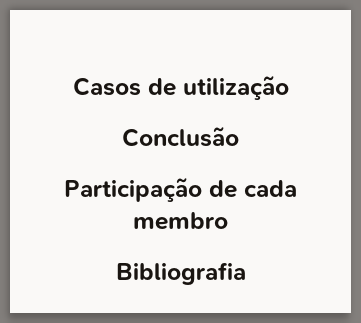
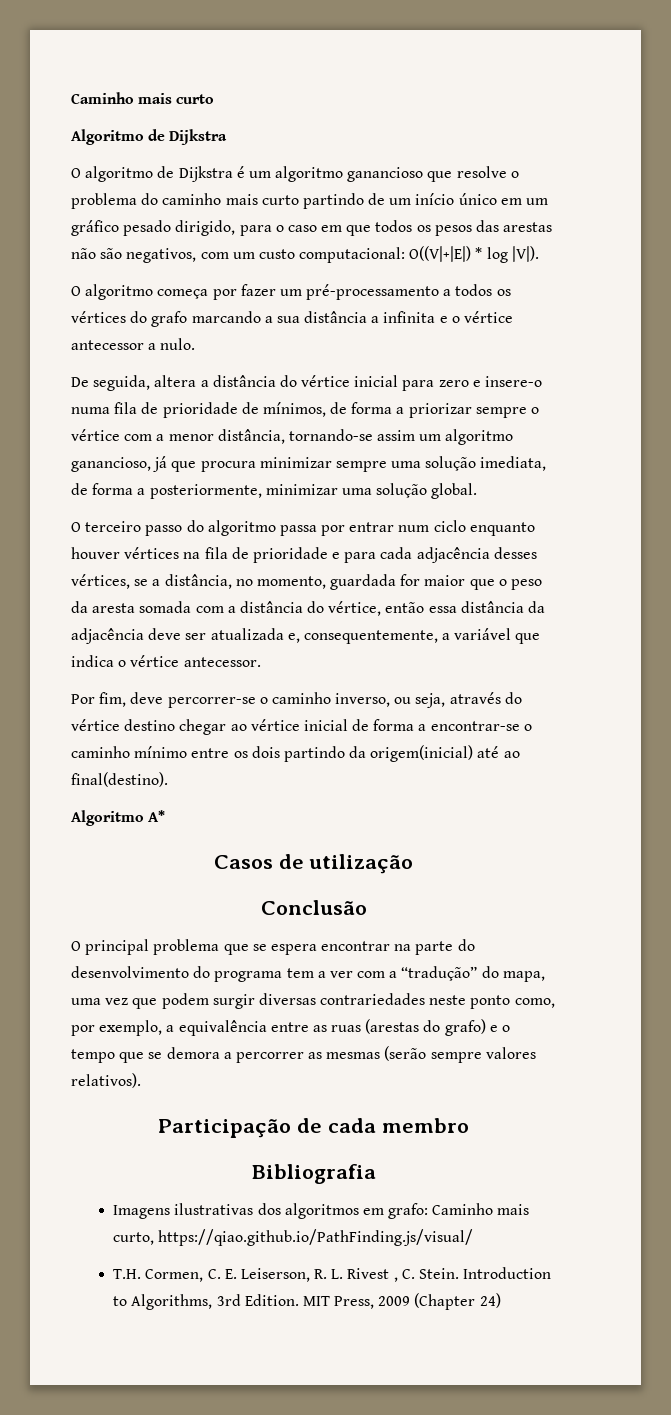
+ Caminho mais curto
+ Algoritmo de Dijkstra
+ O algoritmo de Dijkstra é um algoritmo ganancioso que resolve o problema do caminho mais curto partindo de um início único em um gráfico pesado dirigido, para o caso em que todos os pesos das arestas não são negativos, com um custo computacional: O((V|+|E|) * log |V|).
+ O algoritmo começa por fazer um pré-processamento a todos os vértices do grafo marcando a sua distância a infinita e o vértice antecessor a nulo.
+ De seguida, altera a distância do vértice inicial para zero e insere-o numa fila de prioridade de mínimos, de forma a priorizar sempre o vértice com a menor distância, tornando-se assim um algoritmo ganancioso, já que procura minimizar sempre uma solução imediata, de forma a posteriormente, minimizar uma solução global.
+ O terceiro passo do algoritmo passa por entrar num ciclo enquanto houver vértices na fila de prioridade e para cada adjacência desses vértices, se a distância, no momento, guardada for maior que o peso da aresta somada com a distância do vértice, então essa distância da adjacência deve ser atualizada e, consequentemente, a variável que indica o vértice antecessor.
+ Por fim, deve percorrer-se o caminho inverso, ou seja, através do vértice destino chegar ao vértice inicial de forma a encontrar-se o caminho mínimo entre os dois partindo da origem(inicial) até ao final(destino).
+ Algoritmo A*
  Casos de utilização
  Conclusão
+ O principal problema que se espera encontrar na parte do desenvolvimento do programa tem a ver com a “tradução” do mapa, uma vez que podem surgir diversas contrariedades neste ponto como, por exemplo, a equivalência entre as ruas (arestas do grafo) e o tempo que se demora a percorrer as mesmas (serão sempre valores relativos).
+ Imagens ilustrativas dos algoritmos em grafo: Caminho mais curto, https://qiao.github.io/PathFinding.js/visual/
+ T.H. Cormen, C. E. Leiserson, R. L. Rivest , C. Stein. Introduction to Algorithms, 3rd Edition. MIT Press, 2009 (Chapter 24)

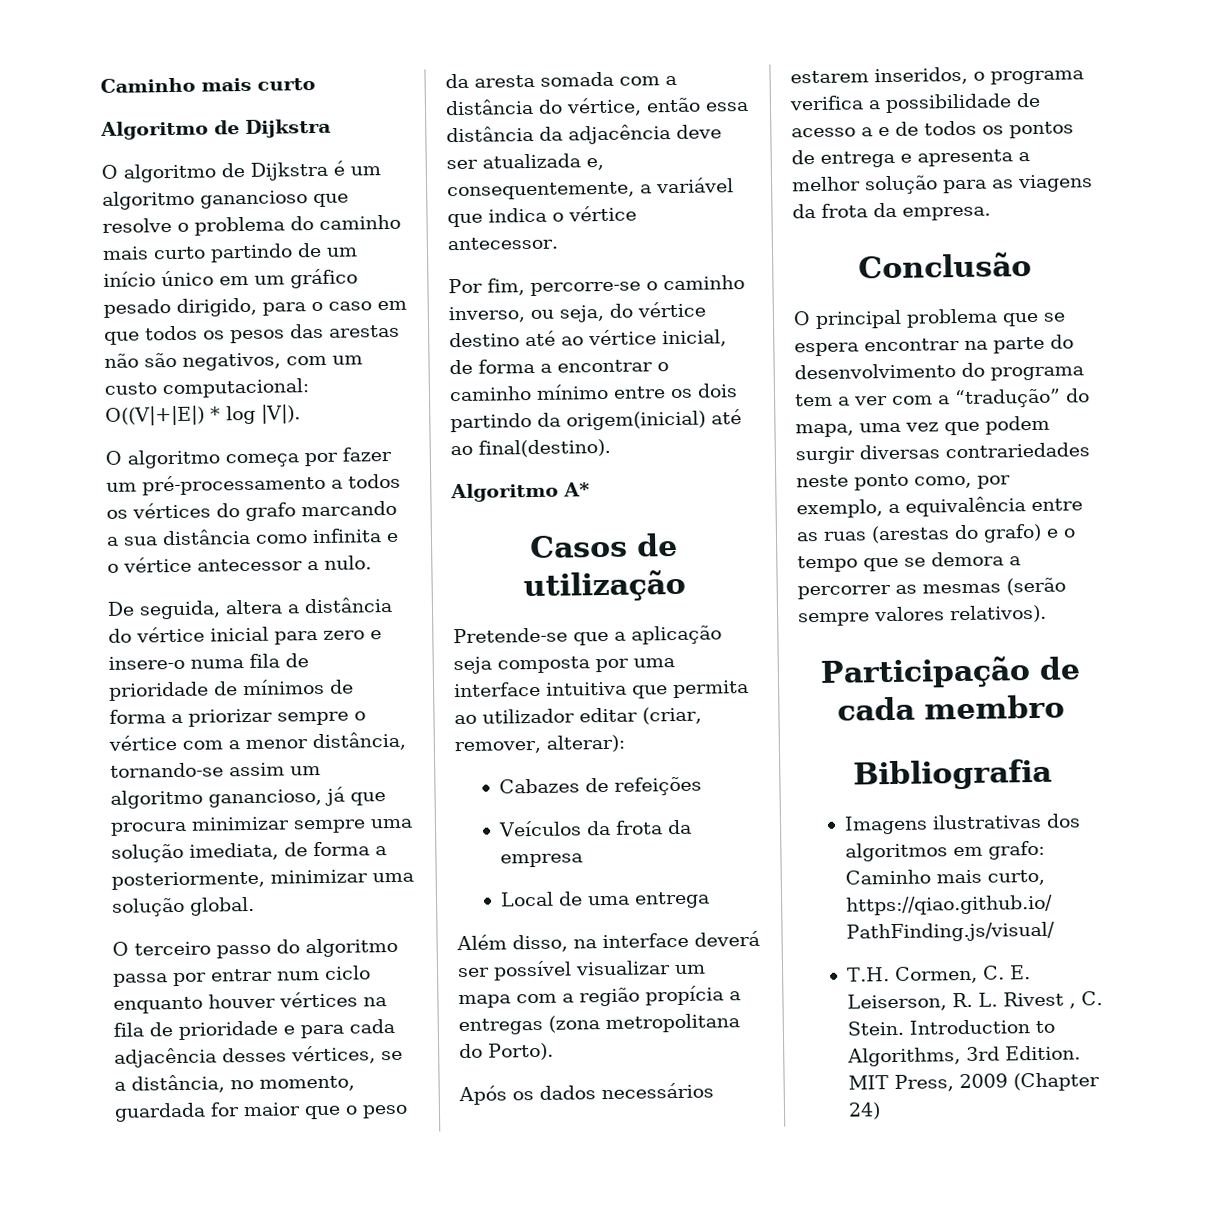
- O algoritmo começa por fazer um pré-processamento a todos os vértices do grafo marcando a sua distância a infinita e o vértice antecessor a nulo.
+ O algoritmo começa por fazer um pré-processamento a todos os vértices do grafo marcando a sua distância como infinita e o vértice antecessor a nulo.
- De seguida, altera a distância do vértice inicial para zero e insere-o numa fila de prioridade de mínimos, de forma a priorizar sempre o vértice com a menor distância, tornando-se assim um algoritmo ganancioso, já que procura minimizar sempre uma solução imediata, de forma a posteriormente, minimizar uma solução global.
+ De seguida, altera a distância do vértice inicial para zero e insere-o numa fila de prioridade de mínimos de forma a priorizar sempre o vértice com a menor distância, tornando-se assim um algoritmo ganancioso, já que procura minimizar sempre uma solução imediata, de forma a posteriormente, minimizar uma solução global.
- Por fim, deve percorrer-se o caminho inverso, ou seja, através do vértice destino chegar ao vértice inicial de forma a encontrar-se o caminho mínimo entre os dois partindo da origem(inicial) até ao final(destino).
+ Por fim, percorre-se o caminho inverso, ou seja, do vértice destino até ao vértice inicial, de forma a encontrar o caminho mínimo entre os dois partindo da origem(inicial) até ao final(destino).
+ Pretende-se que a aplicação seja composta por uma interface intuitiva que permita ao utilizador editar (criar, remover, alterar):
+ Cabazes de refeições
+ Veículos da frota da empresa
+ Local de uma entrega
+ Além disso, na interface deverá ser possível visualizar um mapa com a região propícia a entregas (zona metropolitana do Porto).
+ Após os dados necessários estarem inseridos, o programa verifica a possibilidade de acesso a e de todos os pontos de entrega e apresenta a melhor solução para as viagens da frota da empresa.

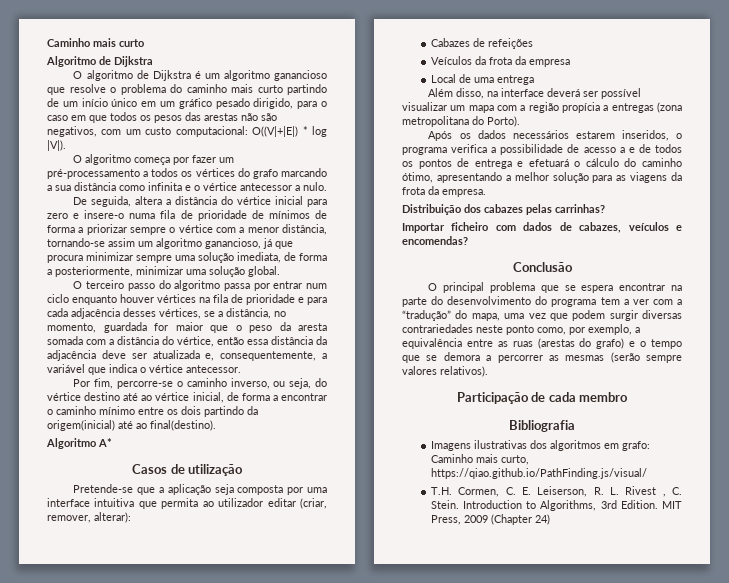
- Após os dados necessários estarem inseridos, o programa verifica a possibilidade de acesso a e de todos os pontos de entrega e apresenta a melhor solução para as viagens da frota da empresa.
+ Após os dados necessários estarem inseridos, o programa verifica a possibilidade de acesso a e de todos os pontos de entrega e efetuará o cálculo do caminho ótimo, apresentando a melhor solução para as viagens da frota da empresa.
+ Distribuição dos cabazes pelas carrinhas?
+ Importar ficheiro com dados de cabazes, veículos e encomendas?

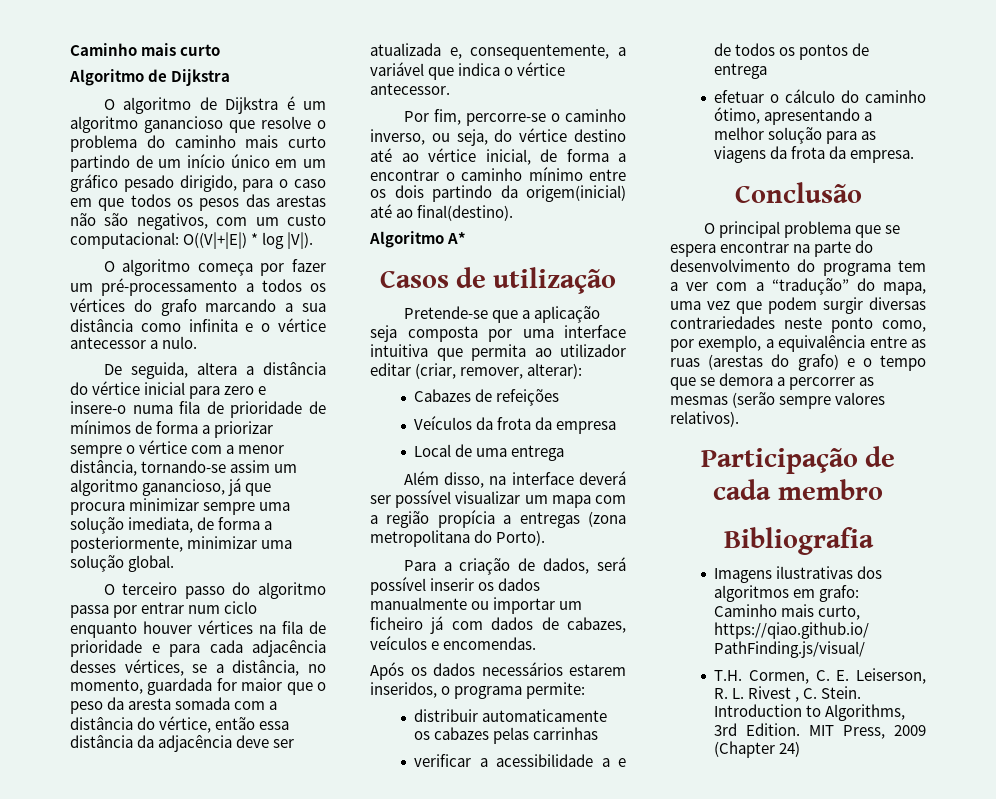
+ Para a criação de dados, será possível inserir os dados manualmente ou importar um ficheiro já com dados de cabazes, veículos e encomendas.
- Após os dados necessários estarem inseridos, o programa verifica a possibilidade de acesso a e de todos os pontos de entrega e efetuará o cálculo do caminho ótimo, apresentando a melhor solução para as viagens da frota da empresa.
+ Após os dados necessários estarem inseridos, o programa permite:
+ distribuir automaticamente os cabazes pelas carrinhas
+ verificar a acessibilidade a e de todos os pontos de entrega
+ efetuar o cálculo do caminho ótimo, apresentando a melhor solução para as viagens da frota da empresa.
- Distribuição dos cabazes pelas carrinhas?
- Importar ficheiro com dados de cabazes, veículos e encomendas?

